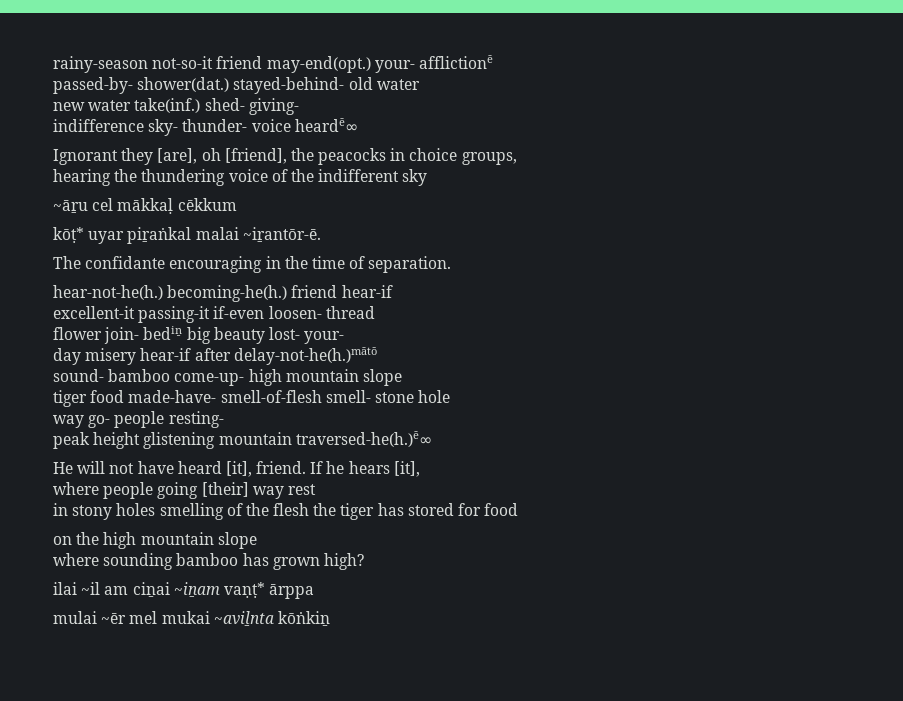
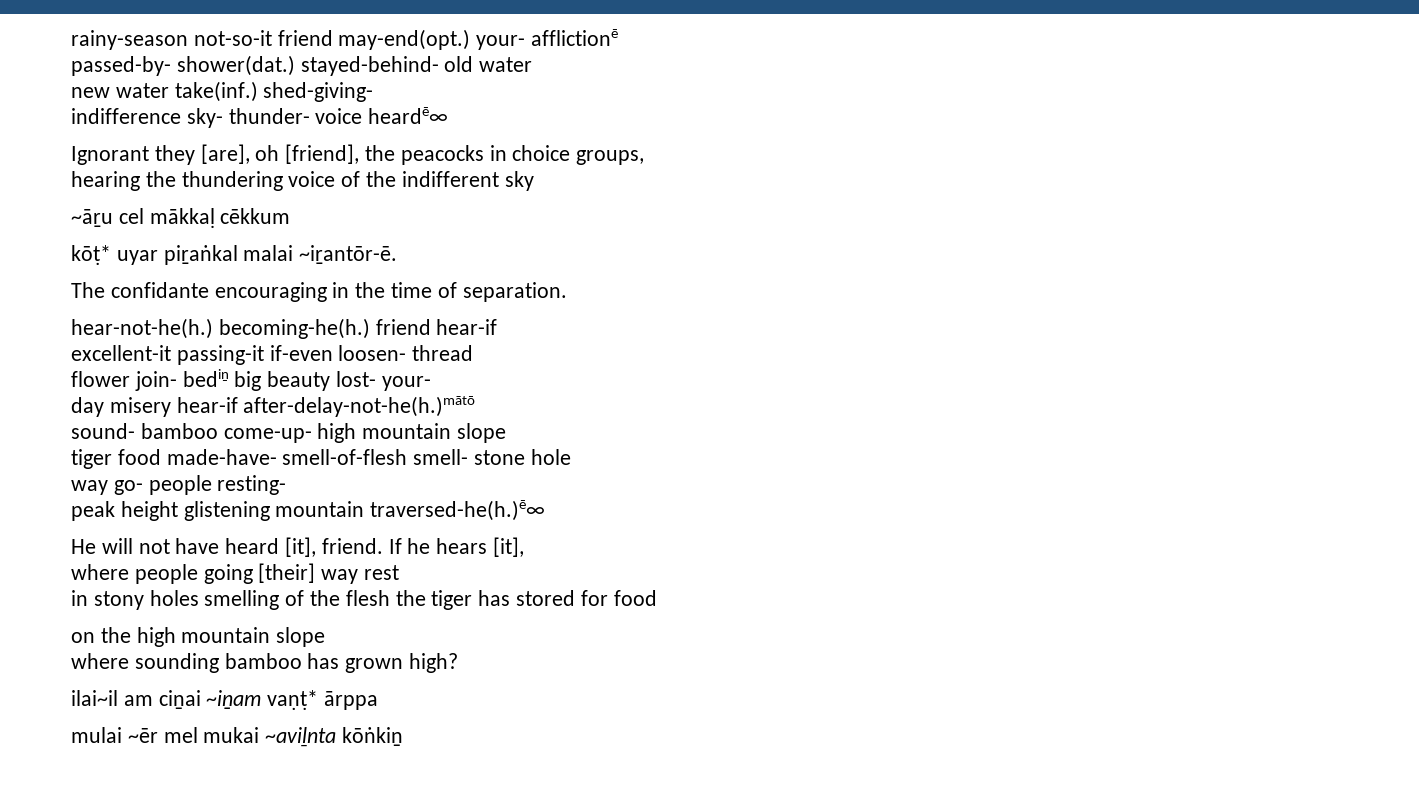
- new water take(inf.) shed- giving-
+ new water take(inf.) shed-giving-
- day misery hear-if after delay-not-he(h.)mātō
+ day misery hear-if after-delay-not-he(h.)mātō
- ilai ~il am ciṉai ~iṉam vaṇṭ* ārppa
+ ilai~il am ciṉai ~iṉam vaṇṭ* ārppa

